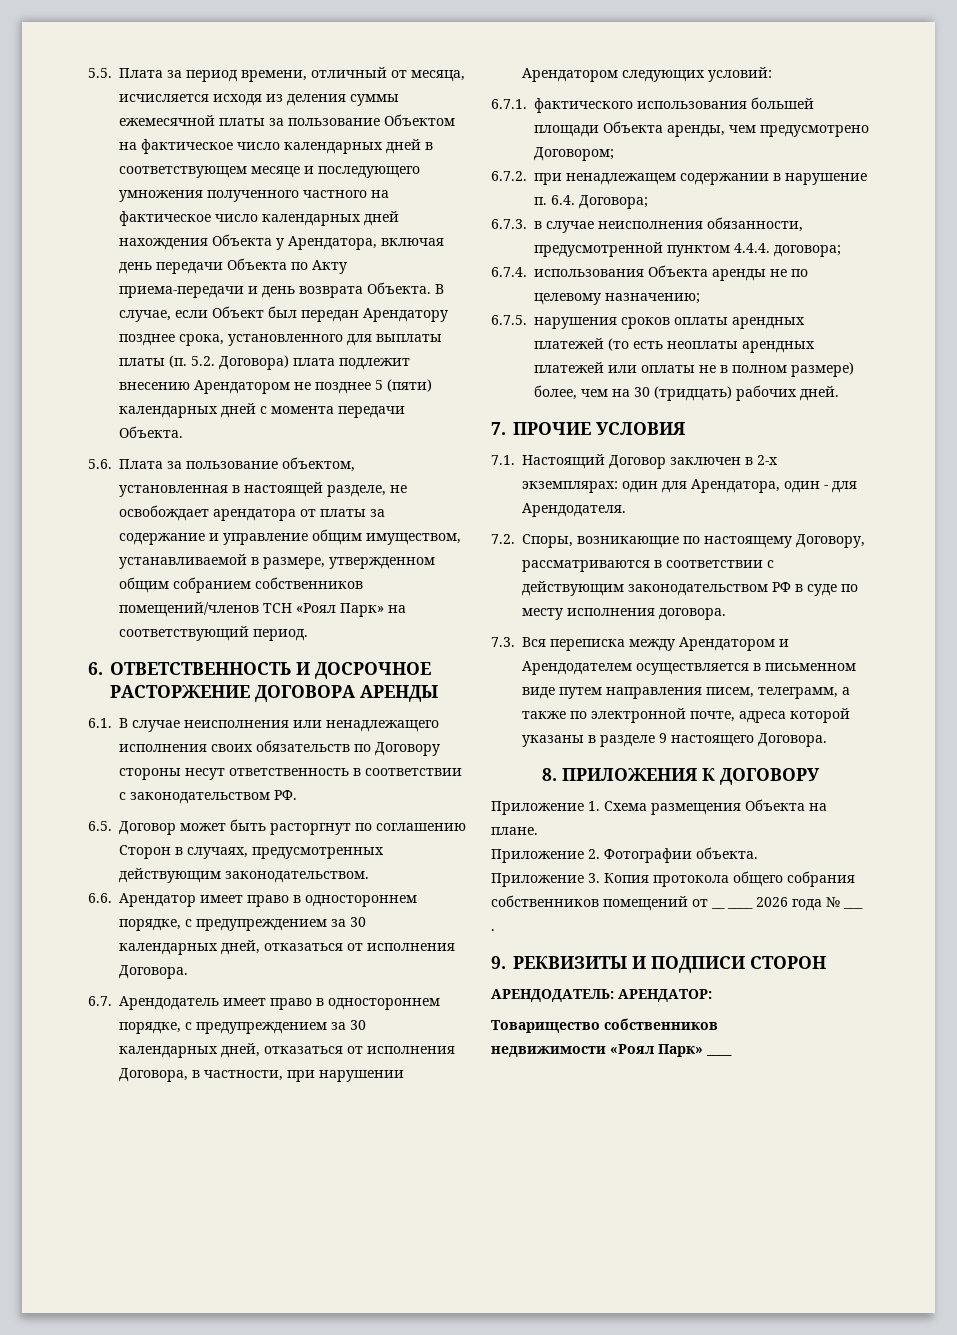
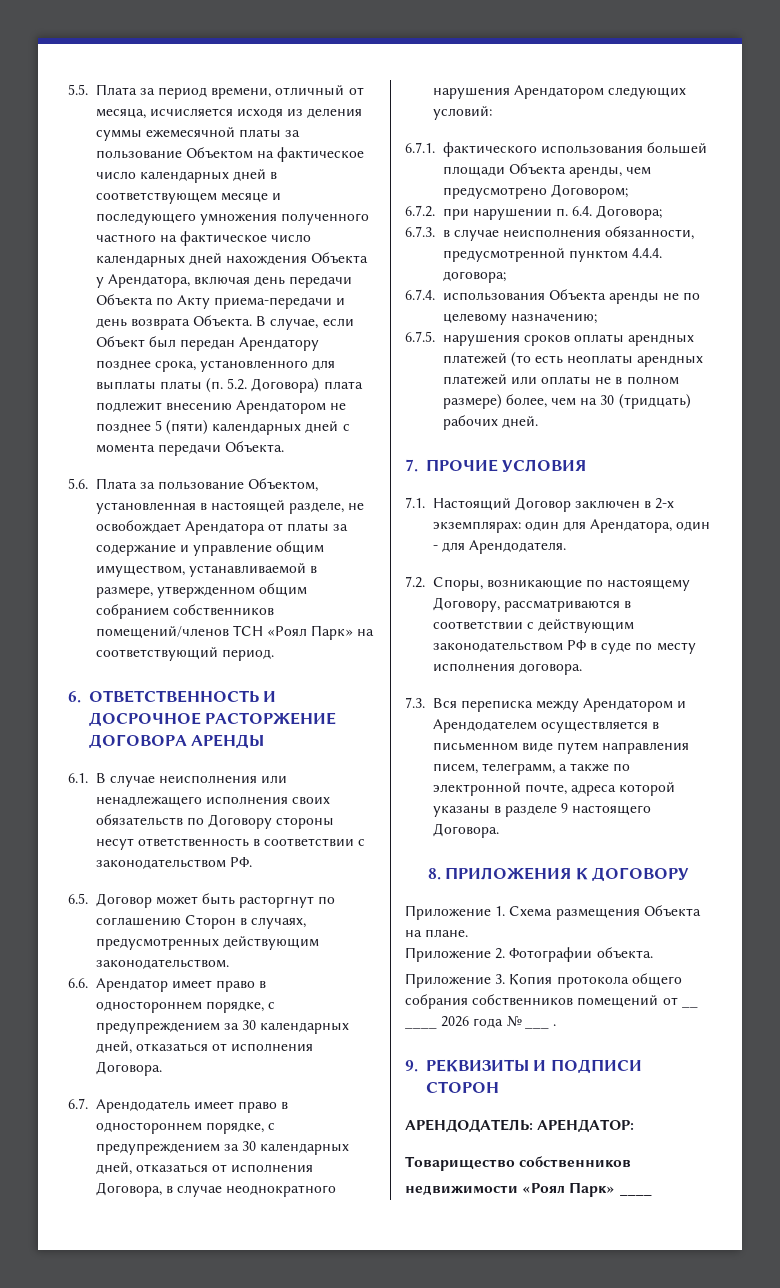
- 5.6. Плата за пользование объектом, установленная в настоящей разделе, не освобождает арендатора от платы за содержание и управление общим имуществом, устанавливаемой в размере, утвержденном общим собранием собственников помещений/членов ТСН «Роял Парк» на соответствующий период.
+ 5.6. Плата за пользование Объектом, установленная в настоящей разделе, не освобождает Арендатора от платы за содержание и управление общим имуществом, устанавливаемой в размере, утвержденном общим собранием собственников помещений/членов ТСН «Роял Парк» на соответствующий период.
- 6.7. Арендодатель имеет право в одностороннем порядке, с предупреждением за 30 календарных дней, отказаться от исполнения Договора, в частности, при нарушении Арендатором следующих условий:
+ 6.7. Арендодатель имеет право в одностороннем порядке, с предупреждением за 30 календарных дней, отказаться от исполнения Договора, в случае неоднократного нарушения Арендатором следующих условий:
- 6.7.2. при ненадлежащем содержании в нарушение п. 6.4. Договора;
+ 6.7.2. при нарушении п. 6.4. Договора;

